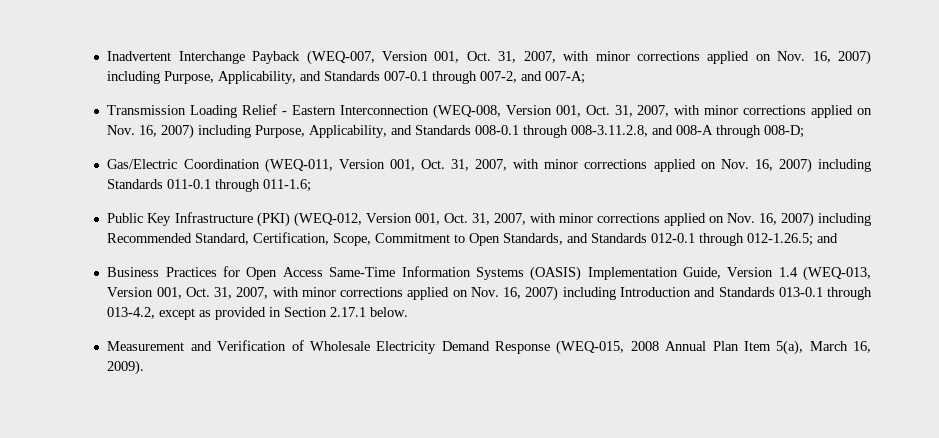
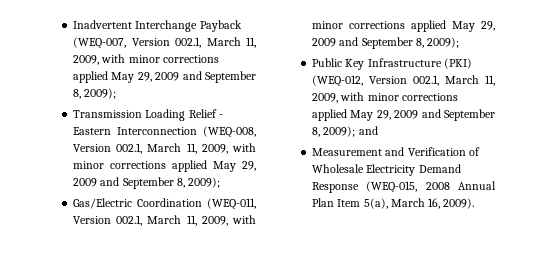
- Inadvertent Interchange Payback (WEQ-007, Version 001, Oct. 31, 2007, with minor corrections applied on Nov. 16, 2007) including Purpose, Applicability, and Standards 007-0.1 through 007-2, and 007-A;
+ Inadvertent Interchange Payback (WEQ-007, Version 002.1, March 11, 2009, with minor corrections applied May 29, 2009 and September 8, 2009);
- Transmission Loading Relief - Eastern Interconnection (WEQ-008, Version 001, Oct. 31, 2007, with minor corrections applied on Nov. 16, 2007) including Purpose, Applicability, and Standards 008-0.1 through 008-3.11.2.8, and 008-A through 008-D;
- Gas/Electric Coordination (WEQ-011, Version 001, Oct. 31, 2007, with minor corrections applied on Nov. 16, 2007) including Standards 011-0.1 through 011-1.6;
+ Transmission Loading Relief - Eastern Interconnection (WEQ-008, Version 002.1, March 11, 2009, with minor corrections applied May 29, 2009 and September 8, 2009);
+ Gas/Electric Coordination (WEQ-011, Version 002.1, March 11, 2009, with minor corrections applied May 29, 2009 and September 8, 2009);
- Public Key Infrastructure (PKI) (WEQ-012, Version 001, Oct. 31, 2007, with minor corrections applied on Nov. 16, 2007) including Recommended Standard, Certification, Scope, Commitment to Open Standards, and Standards 012-0.1 through 012-1.26.5; and
- Business Practices for Open Access Same-Time Information Systems (OASIS) Implementation Guide, Version 1.4 (WEQ-013, Version 001, Oct. 31, 2007, with minor corrections applied on Nov. 16, 2007) including Introduction and Standards 013-0.1 through 013-4.2, except as provided in Section 2.17.1 below.
+ Public Key Infrastructure (PKI) (WEQ-012, Version 002.1, March 11, 2009, with minor corrections applied May 29, 2009 and September 8, 2009); and

